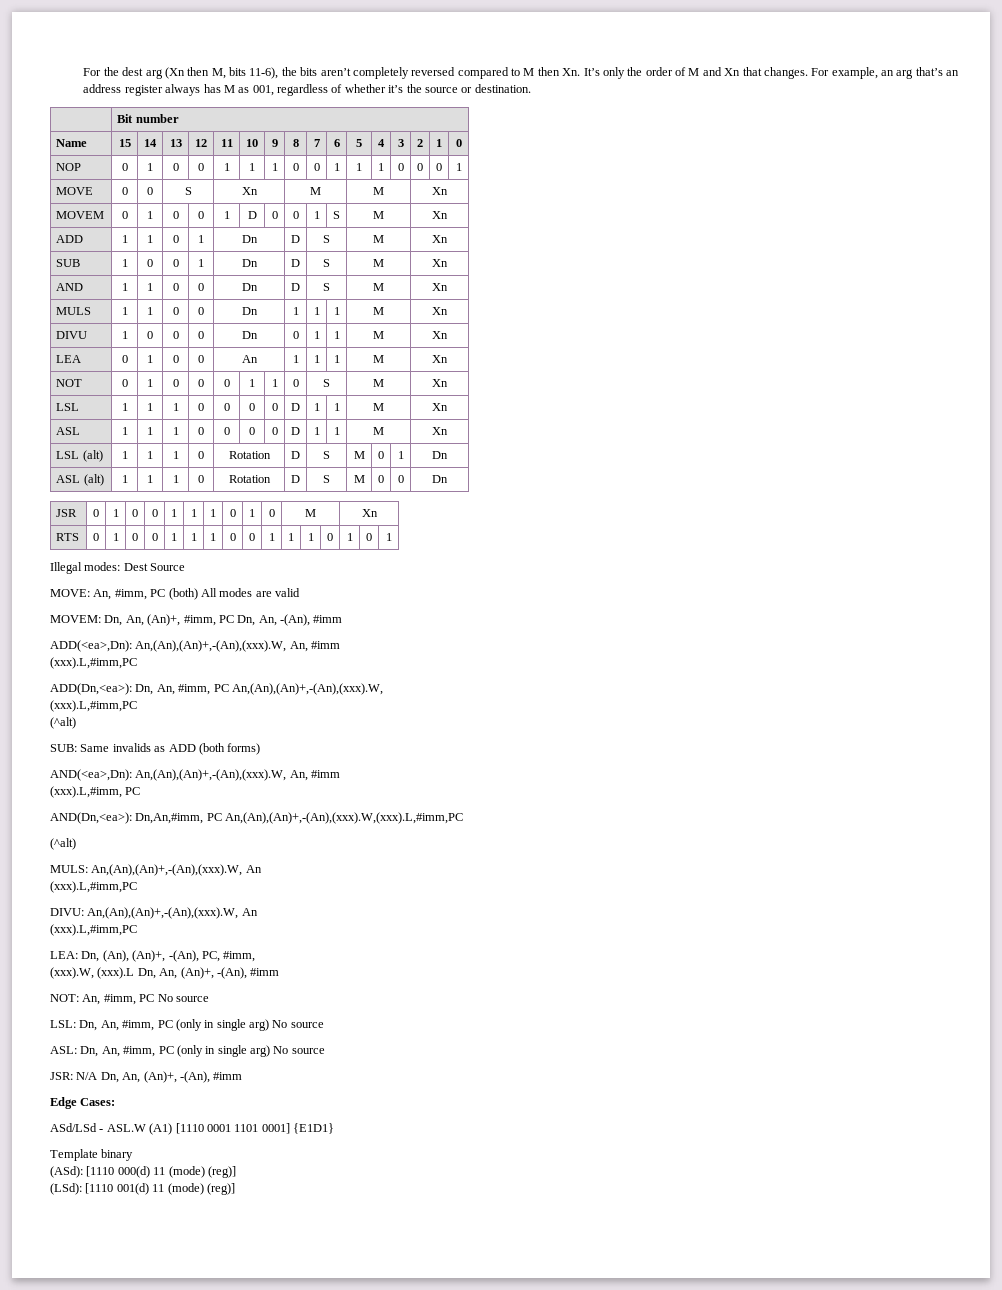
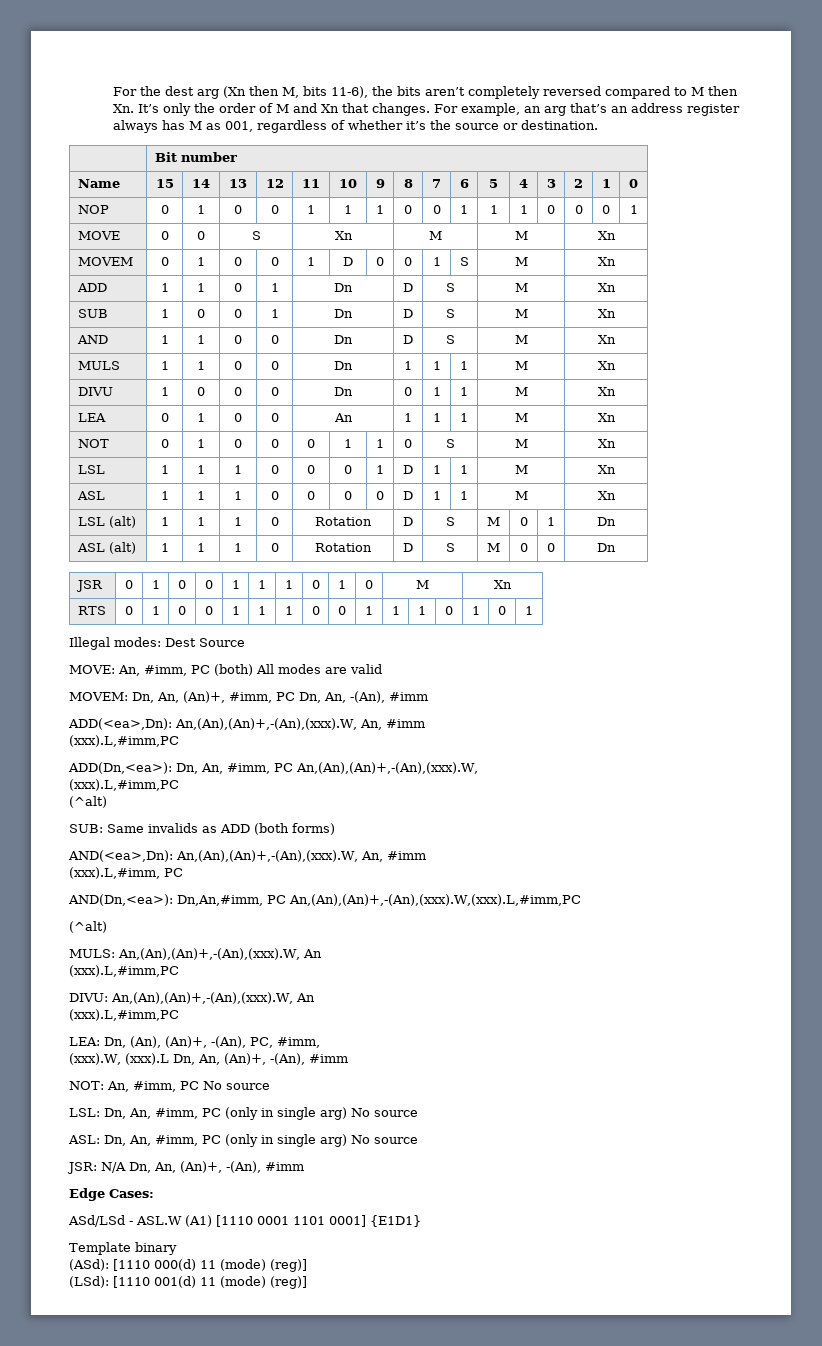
- LSL | 1 | 1 | 1 | 0 | 0 | 0 | 0 | D | 1 | 1 | M | Xn
+ LSL | 1 | 1 | 1 | 0 | 0 | 0 | 1 | D | 1 | 1 | M | Xn

